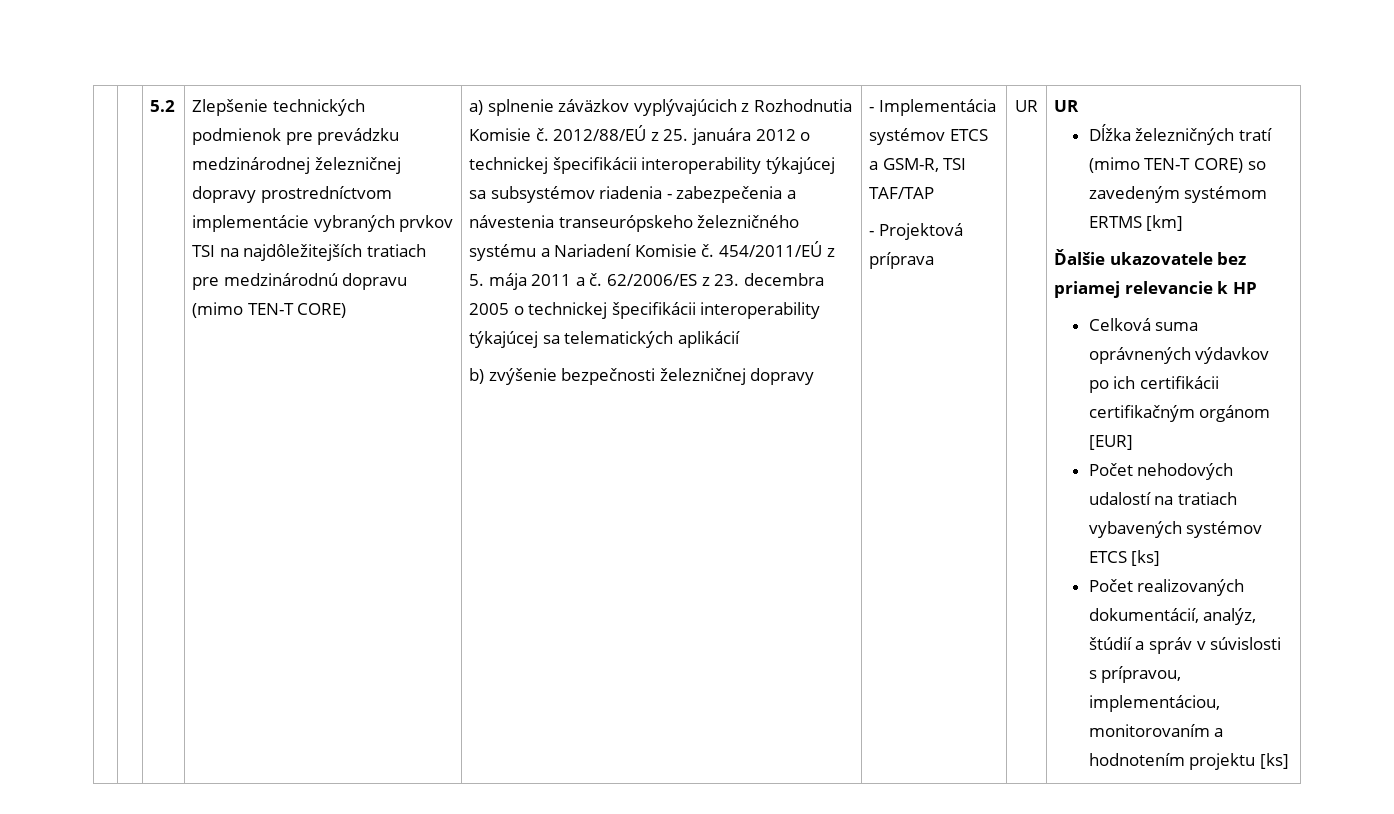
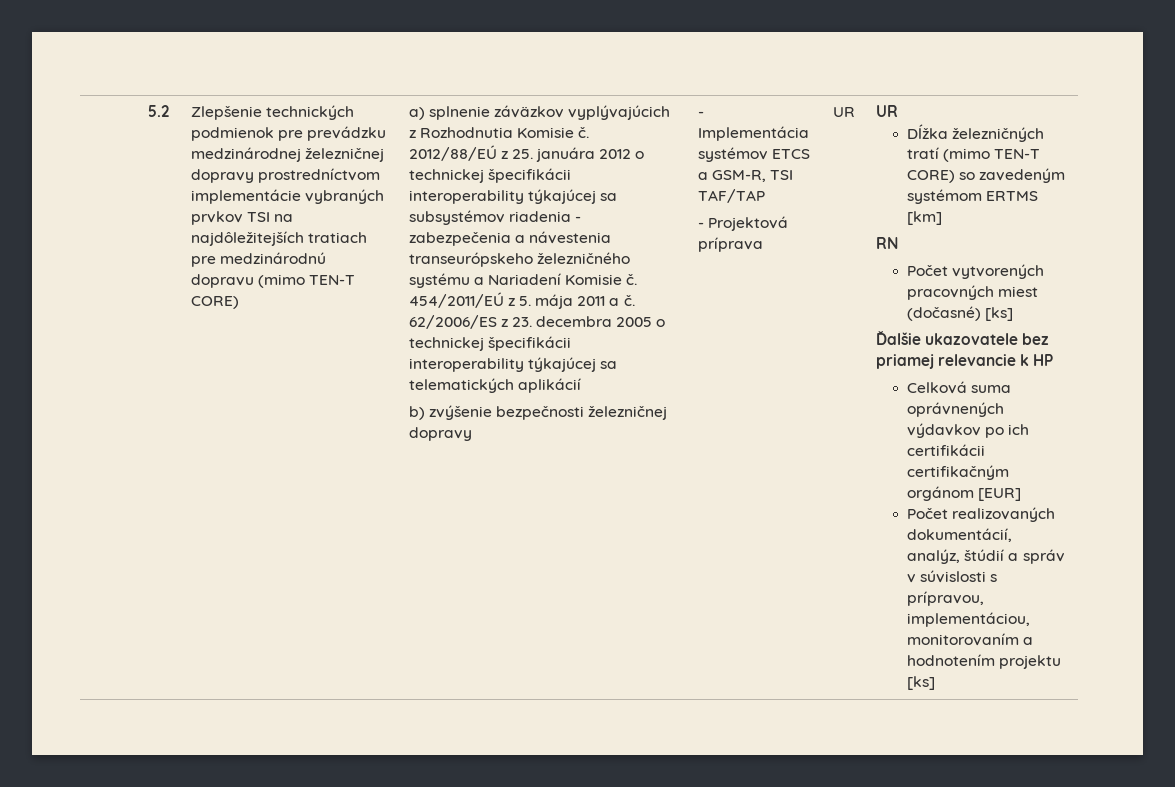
+ RN
+ Počet vytvorených pracovných miest (dočasné) [ks]
- Počet nehodových udalostí na tratiach vybavených systémov ETCS [ks]

